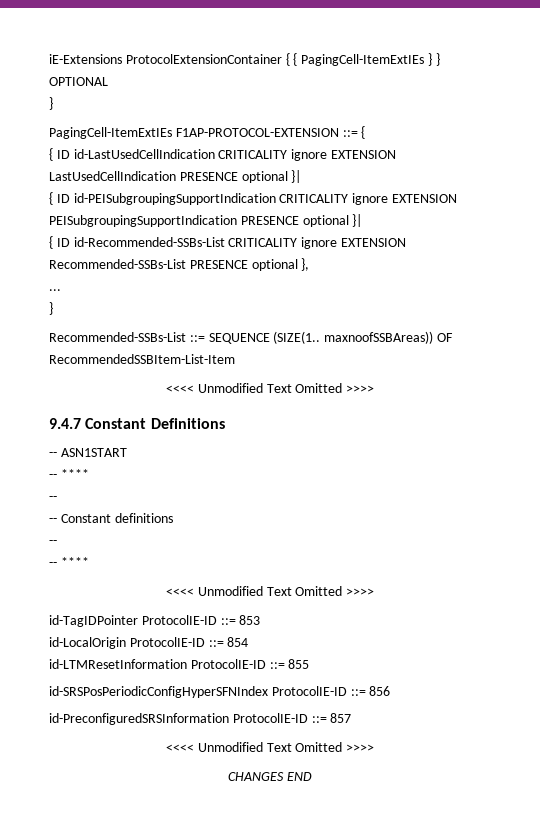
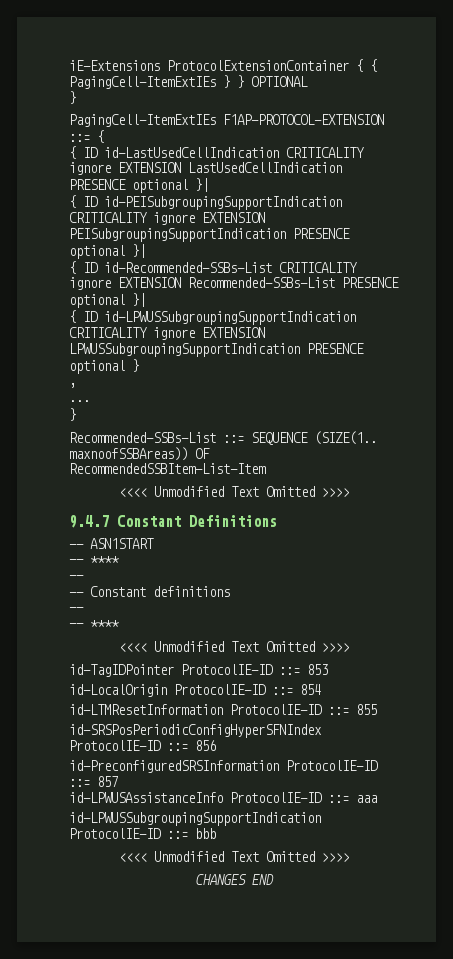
- { ID id-Recommended-SSBs-List CRITICALITY ignore EXTENSION Recommended-SSBs-List PRESENCE optional },
+ { ID id-Recommended-SSBs-List CRITICALITY ignore EXTENSION Recommended-SSBs-List PRESENCE optional }|
+ { ID id-LPWUSSubgroupingSupportIndication CRITICALITY ignore EXTENSION LPWUSSubgroupingSupportIndication PRESENCE optional }
+ ,
+ id-LPWUSAssistanceInfo ProtocolIE-ID ::= aaa
+ id-LPWUSSubgroupingSupportIndication ProtocolIE-ID ::= bbb

